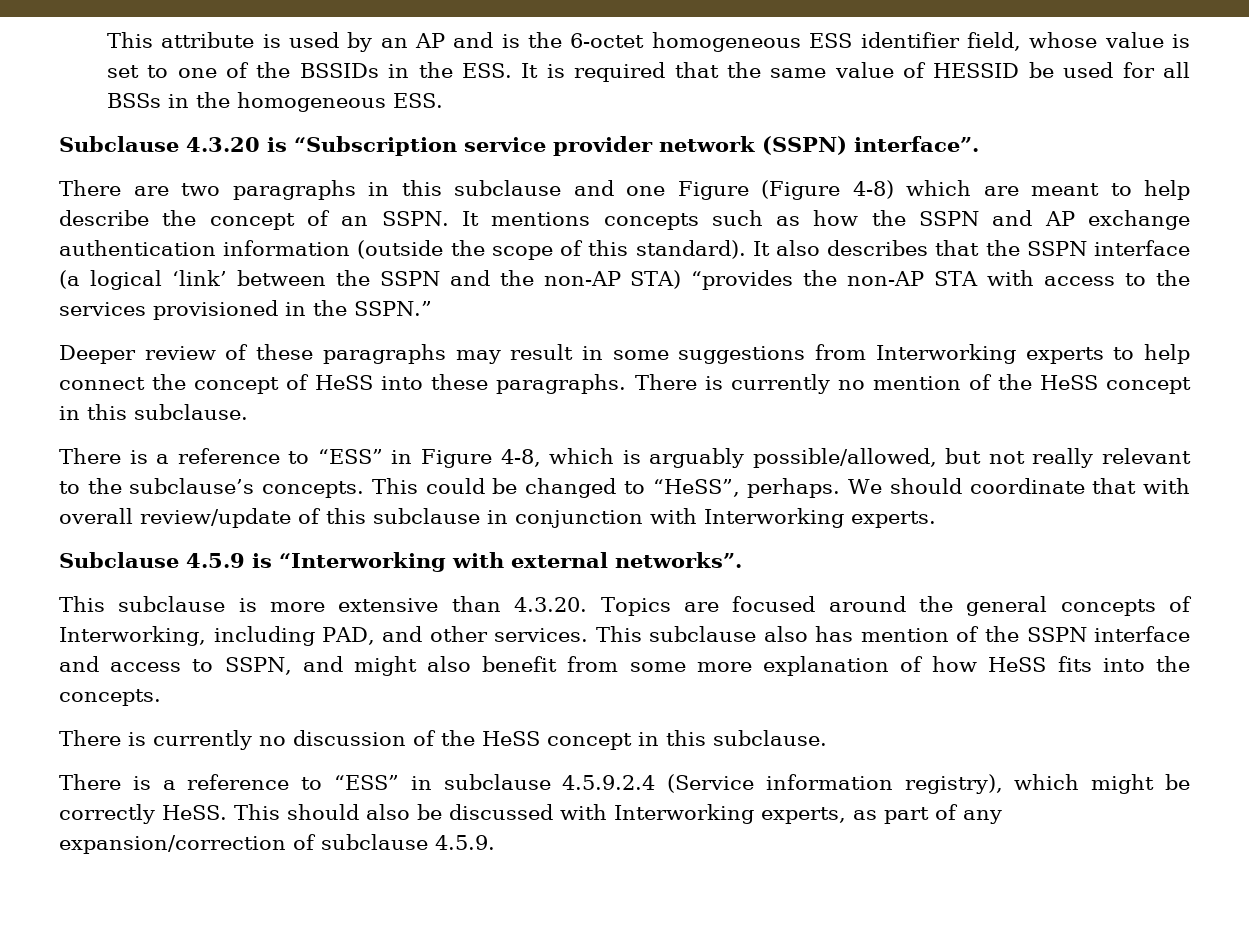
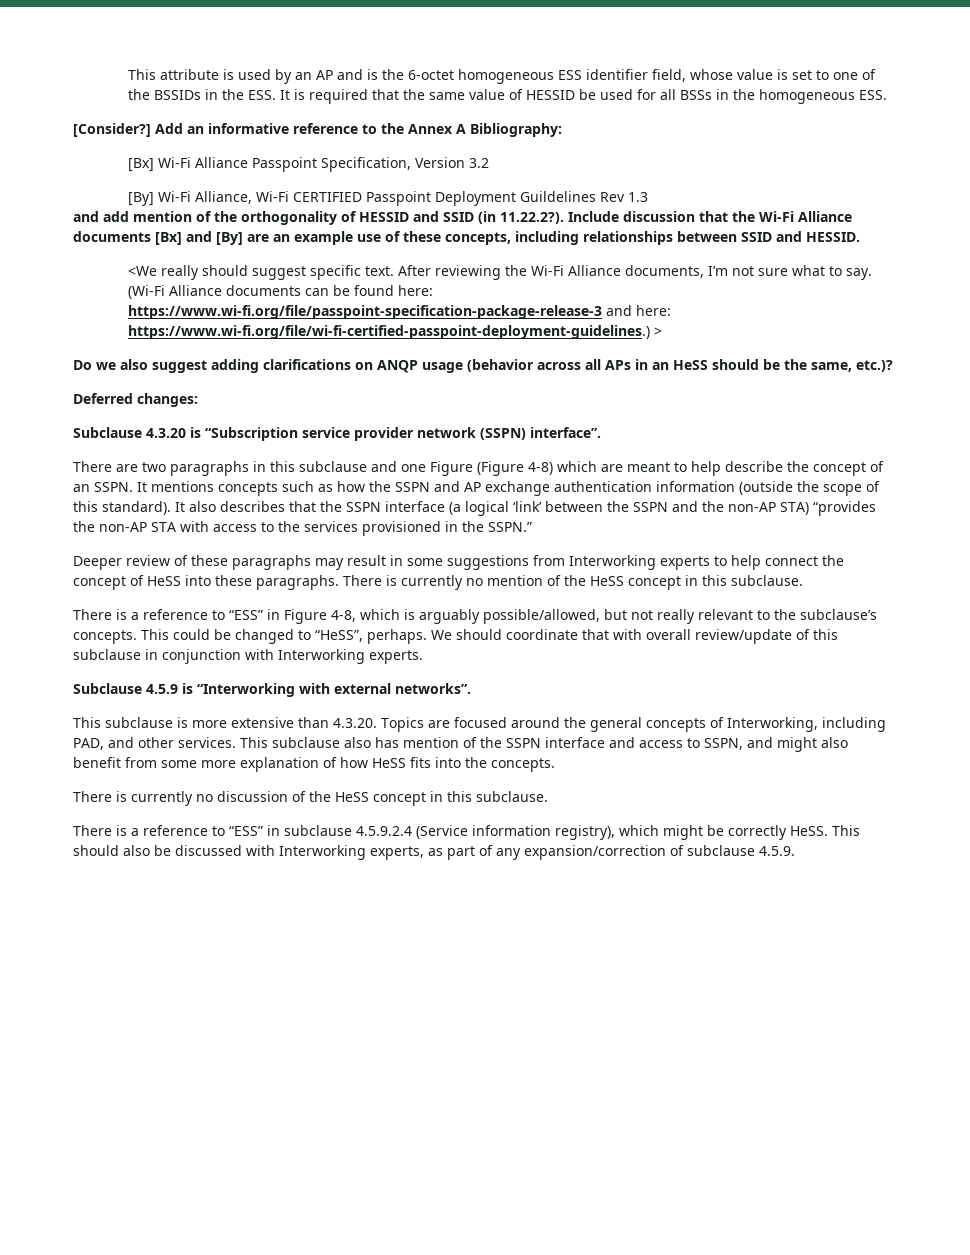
+ [Consider?] Add an informative reference to the Annex A Bibliography:
+ [Bx] Wi-Fi Alliance Passpoint Specification, Version 3.2
+ [By] Wi-Fi Alliance, Wi-Fi CERTIFIED Passpoint Deployment Guildelines Rev 1.3
+ and add mention of the orthogonality of HESSID and SSID (in 11.22.2?). Include discussion that the Wi-Fi Alliance documents [Bx] and [By] are an example use of these concepts, including relationships between SSID and HESSID.
+ <We really should suggest specific text. After reviewing the Wi-Fi Alliance documents, I’m not sure what to say. (Wi-Fi Alliance documents can be found here: https://www.wi-fi.org/file/passpoint-specification-package-release-3 and here: https://www.wi-fi.org/file/wi-fi-certified-passpoint-deployment-guidelines.) >
+ Do we also suggest adding clarifications on ANQP usage (behavior across all APs in an HeSS should be the same, etc.)?
+ Deferred changes:

